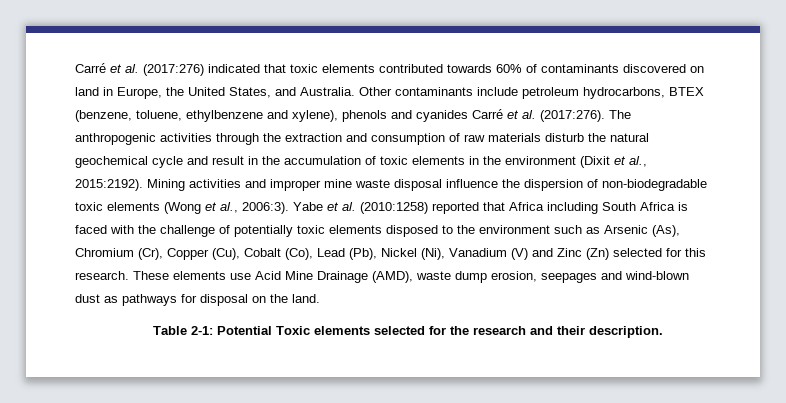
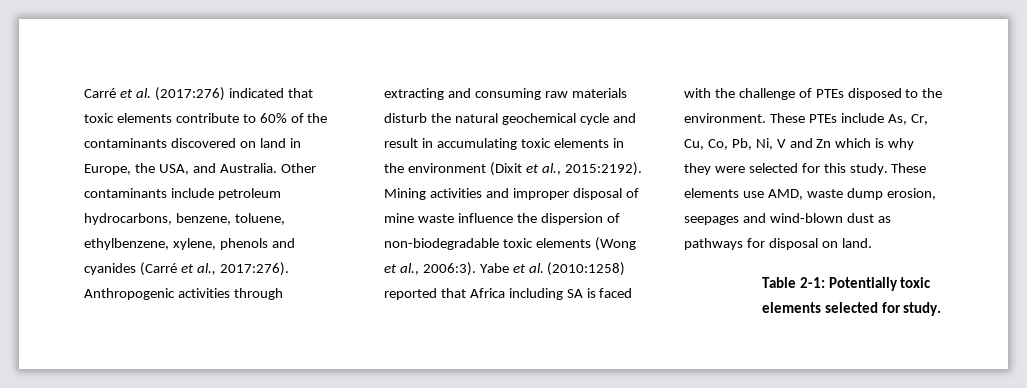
- Carré et al. (2017:276) indicated that toxic elements contributed towards 60% of contaminants discovered on land in Europe, the United States, and Australia.
+ Carré et al. (2017:276) indicated that toxic elements contribute to 60% of the contaminants discovered on land in Europe, the USA, and Australia.
- Other contaminants include petroleum hydrocarbons, BTEX (benzene, toluene, ethylbenzene and xylene), phenols and cyanides Carré et al. (2017:276). The anthropogenic activities through the extraction and consumption of raw materials disturb the natural geochemical cycle and result in the accumulation of toxic elements in the environment (Dixit et al., 2015:2192).
+ Other contaminants include petroleum hydrocarbons, benzene, toluene, ethylbenzene, xylene, phenols and cyanides (Carré et al., 2017:276). Anthropogenic activities through extracting and consuming raw materials disturb the natural geochemical cycle and result in accumulating toxic elements in the environment (Dixit et al., 2015:2192).
- Mining activities and improper mine waste disposal influence the dispersion of non-biodegradable toxic elements (Wong et al., 2006:3).
+ Mining activities and improper disposal of mine waste influence the dispersion of non-biodegradable toxic elements (Wong et al., 2006:3).
- Yabe et al. (2010:1258) reported that Africa including South Africa is faced with the challenge of potentially toxic elements disposed to the environment such as Arsenic (As), Chromium (Cr), Copper (Cu), Cobalt (Co), Lead (Pb), Nickel (Ni), Vanadium (V) and Zinc (Zn) selected for this research.
+ Yabe et al. (2010:1258) reported that Africa including SA is faced with the challenge of PTEs disposed to the environment. These PTEs include As, Cr, Cu, Co, Pb, Ni, V and Zn which is why they were selected for this study.
- These elements use Acid Mine Drainage (AMD), waste dump erosion, seepages and wind-blown dust as pathways for disposal on the land.
+ These elements use AMD, waste dump erosion, seepages and wind-blown dust as pathways for disposal on land.
- Table 2-1: Potential Toxic elements selected for the research and their description.
+ Table 2-1: Potentially toxic elements selected for study.

